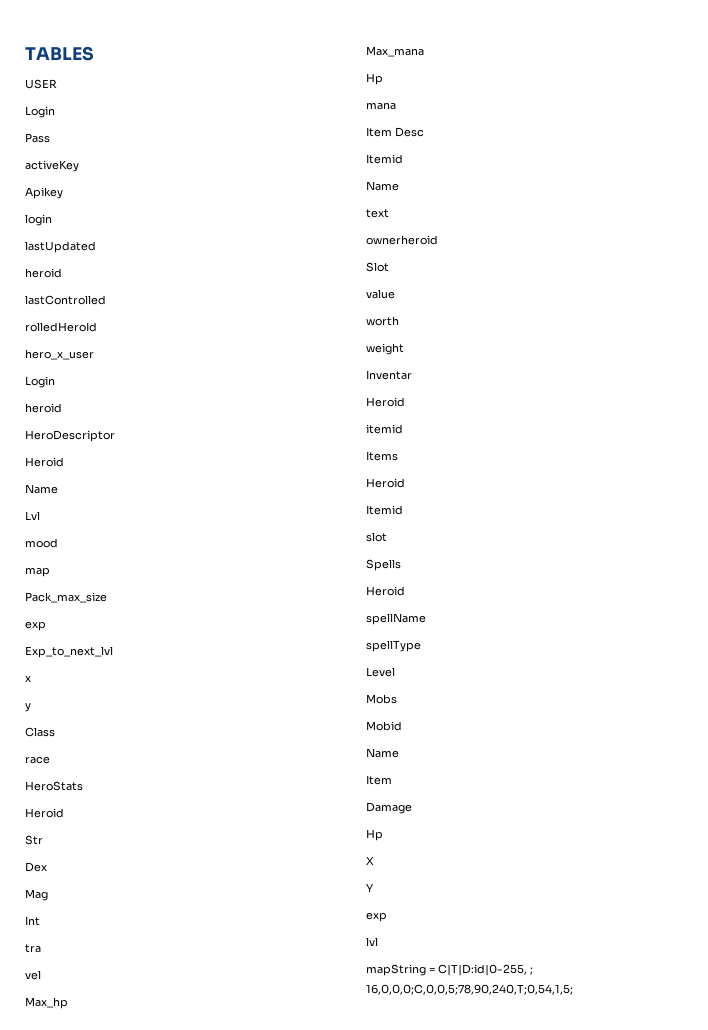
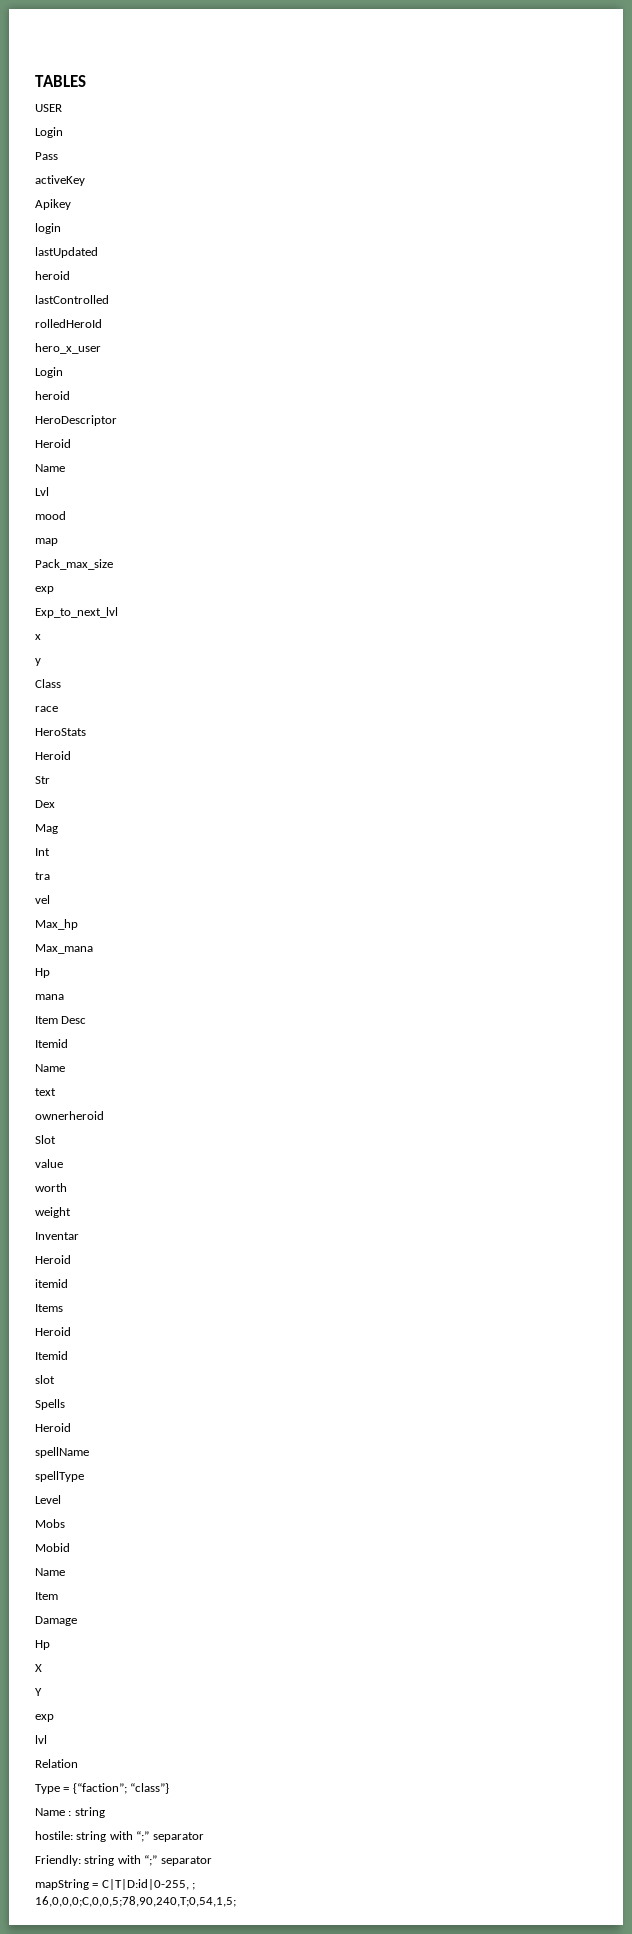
+ Relation
+ Type = {“faction”; “class”}
+ Name : string
+ hostile: string with “;” separator
+ Friendly: string with “;” separator

